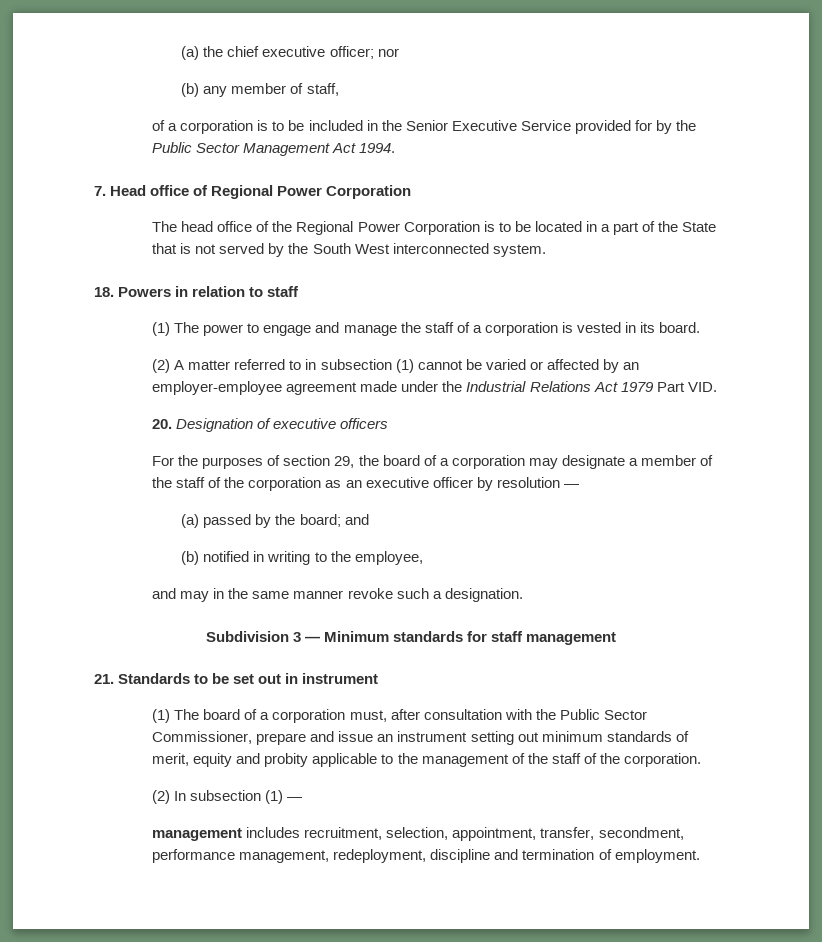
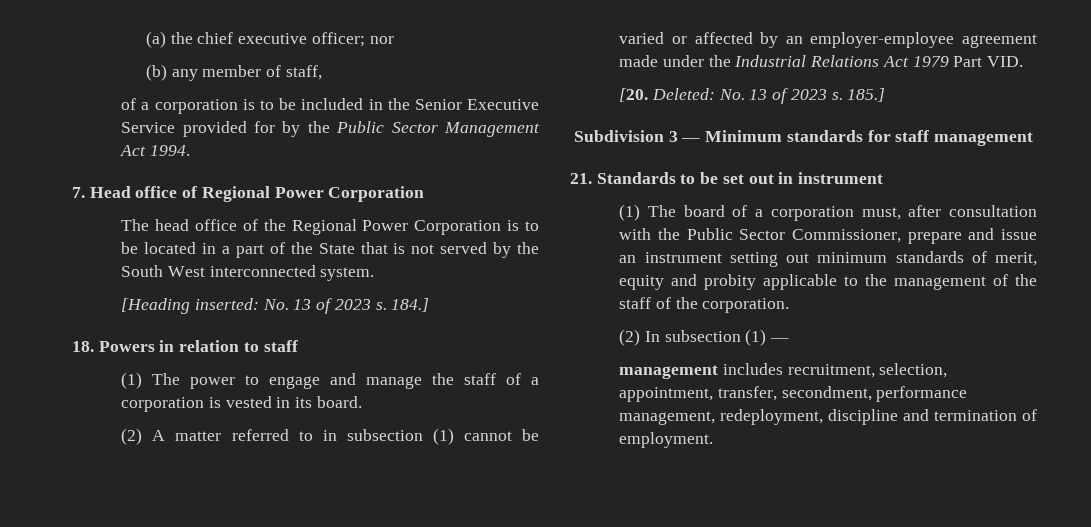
+ [Heading inserted: No. 13 of 2023 s. 184.]
- 20. Designation of executive officers
- For the purposes of section 29, the board of a corporation may designate a member of the staff of the corporation as an executive officer by resolution —
- (a) passed by the board; and
- (b) notified in writing to the employee,
- and may in the same manner revoke such a designation.
+ [20. Deleted: No. 13 of 2023 s. 185.]

